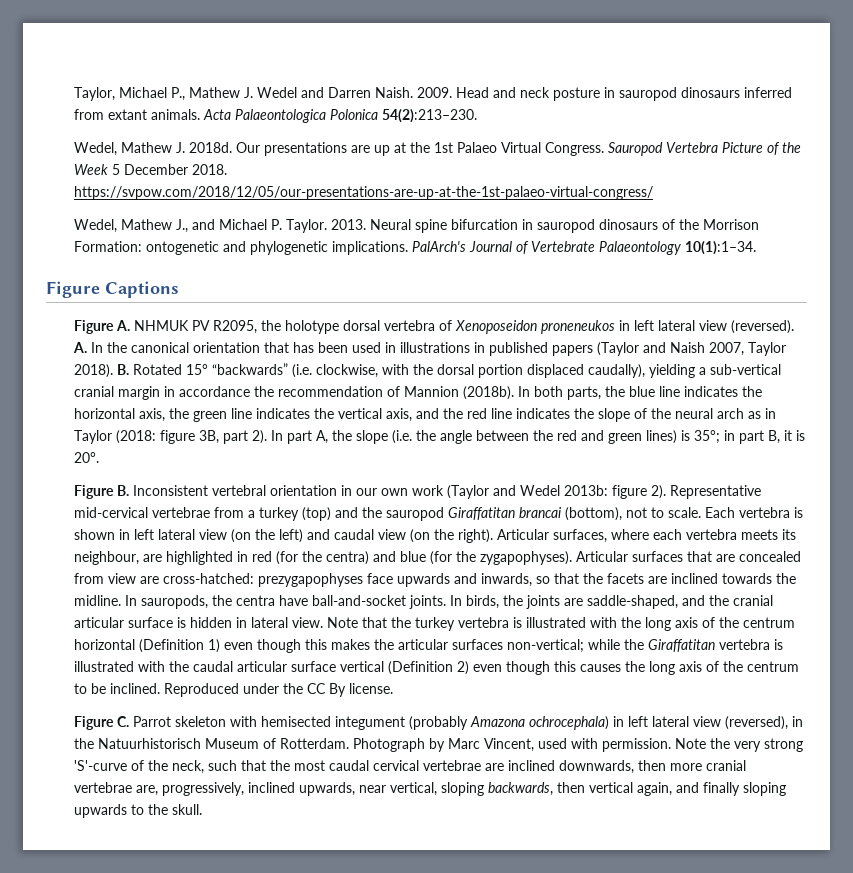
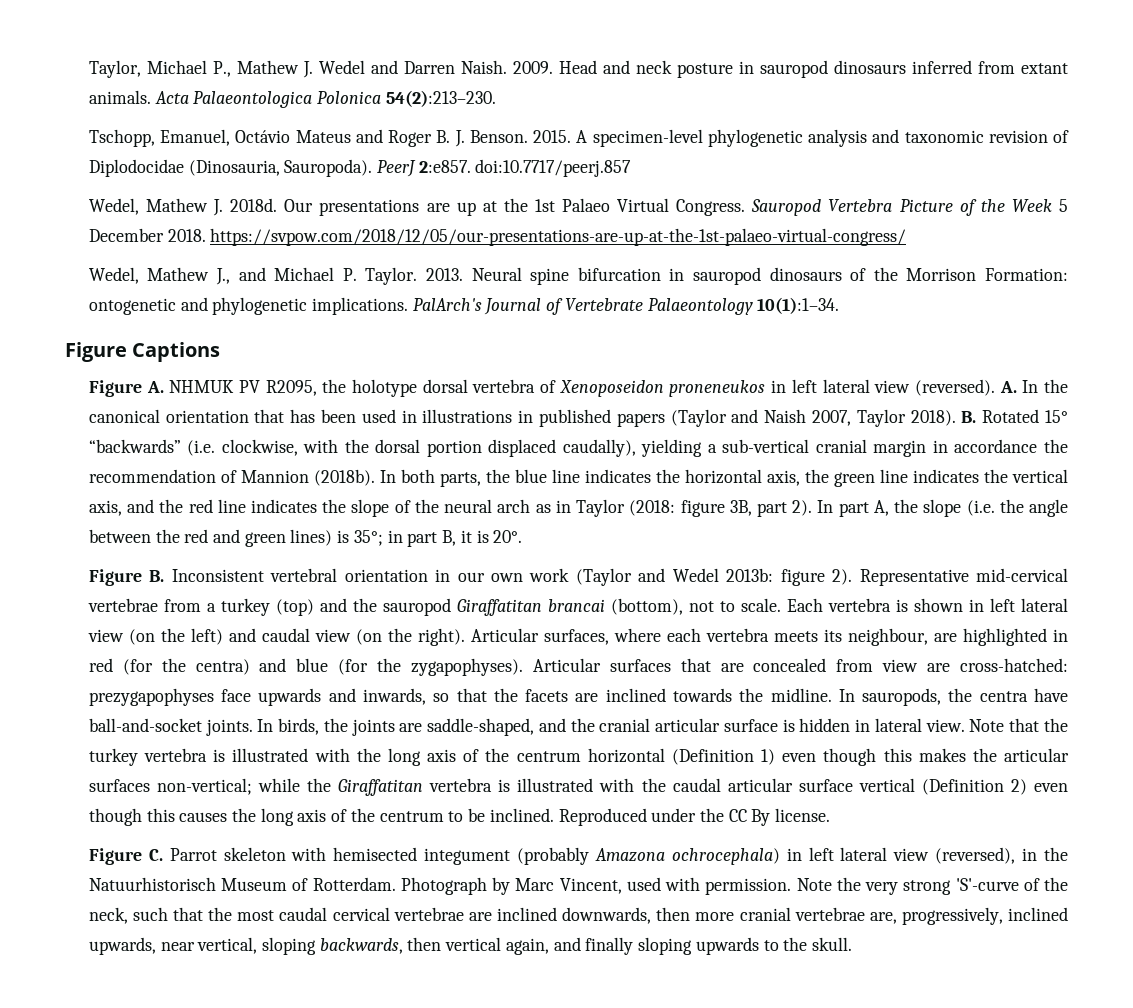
+ Tschopp, Emanuel, Octávio Mateus and Roger B. J. Benson. 2015. A specimen-level phylogenetic analysis and taxonomic revision of Diplodocidae (Dinosauria, Sauropoda). PeerJ 2:e857. doi:10.7717/peerj.857

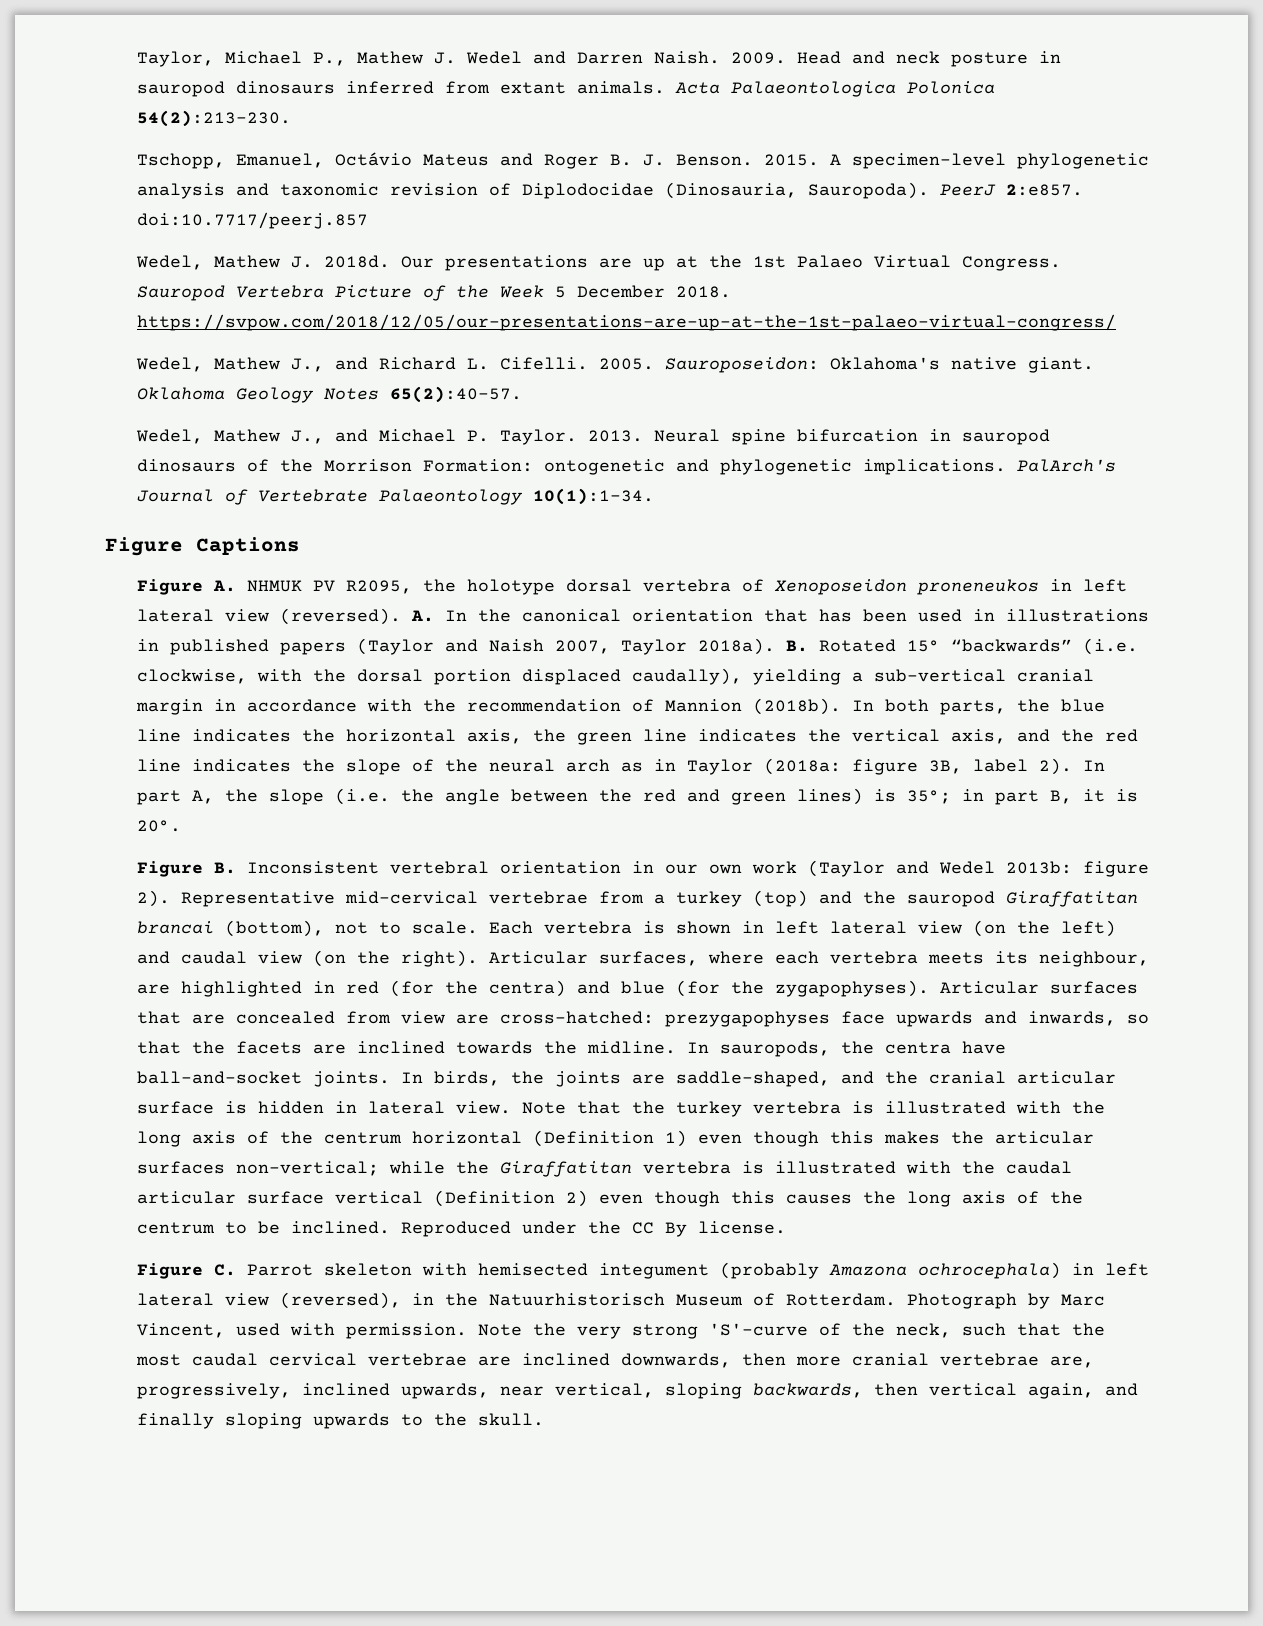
+ Wedel, Mathew J., and Richard L. Cifelli. 2005. Sauroposeidon: Oklahoma's native giant. Oklahoma Geology Notes 65(2):40–57.
- A. In the canonical orientation that has been used in illustrations in published papers (Taylor and Naish 2007, Taylor 2018).
+ A. In the canonical orientation that has been used in illustrations in published papers (Taylor and Naish 2007, Taylor 2018a).
- B. Rotated 15° “backwards” (i.e. clockwise, with the dorsal portion displaced caudally), yielding a sub-vertical cranial margin in accordance the recommendation of Mannion (2018b).
+ B. Rotated 15° “backwards” (i.e. clockwise, with the dorsal portion displaced caudally), yielding a sub-vertical cranial margin in accordance with the recommendation of Mannion (2018b).
- In both parts, the blue line indicates the horizontal axis, the green line indicates the vertical axis, and the red line indicates the slope of the neural arch as in Taylor (2018: figure 3B, part 2).
+ In both parts, the blue line indicates the horizontal axis, the green line indicates the vertical axis, and the red line indicates the slope of the neural arch as in Taylor (2018a: figure 3B, label 2).

